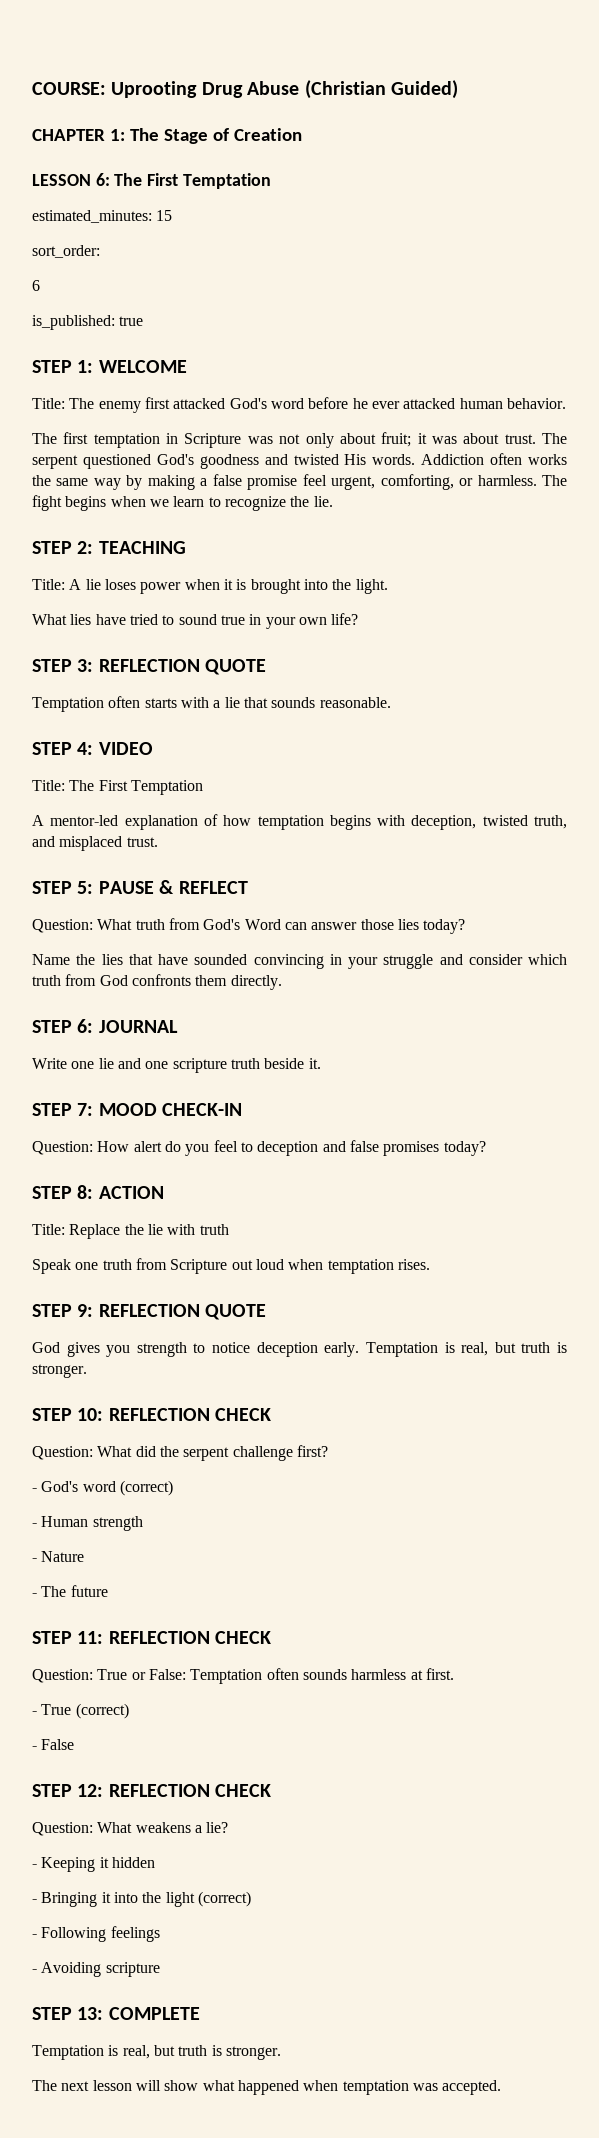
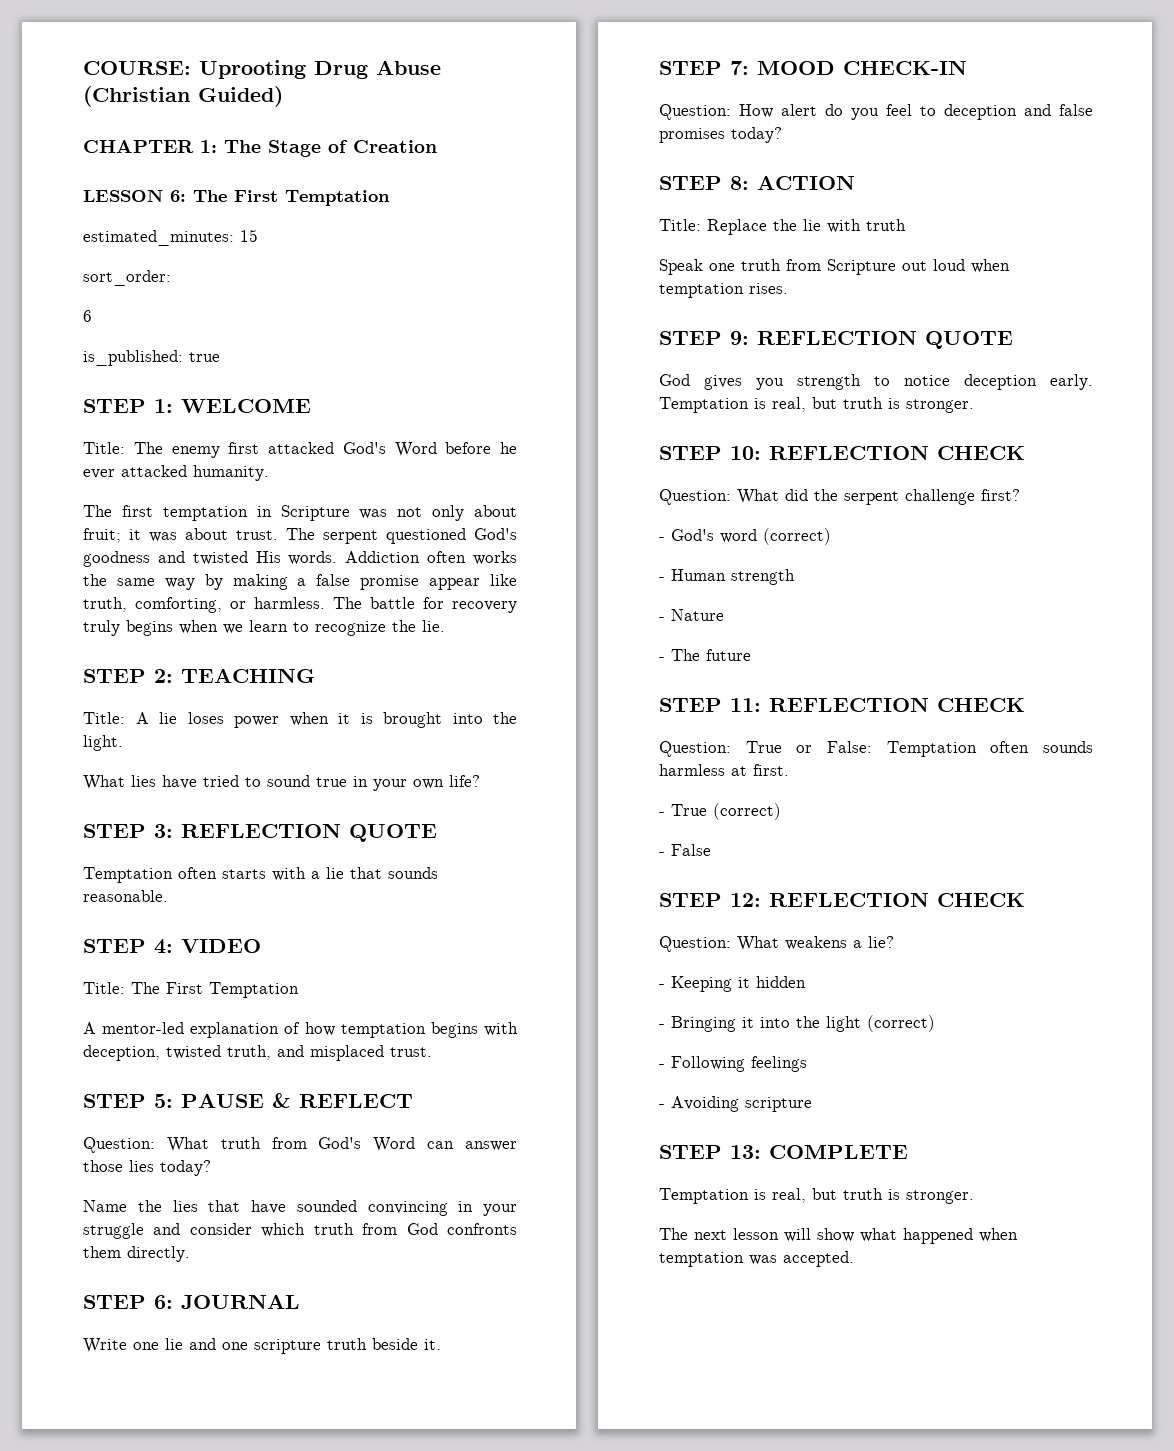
- Title: The enemy first attacked God's word before he ever attacked human behavior.
+ Title: The enemy first attacked God's Word before he ever attacked humanity.
- Addiction often works the same way by making a false promise feel urgent, comforting, or harmless.
+ Addiction often works the same way by making a false promise appear like truth, comforting, or harmless.
- The fight begins when we learn to recognize the lie.
+ The battle for recovery truly begins when we learn to recognize the lie.

